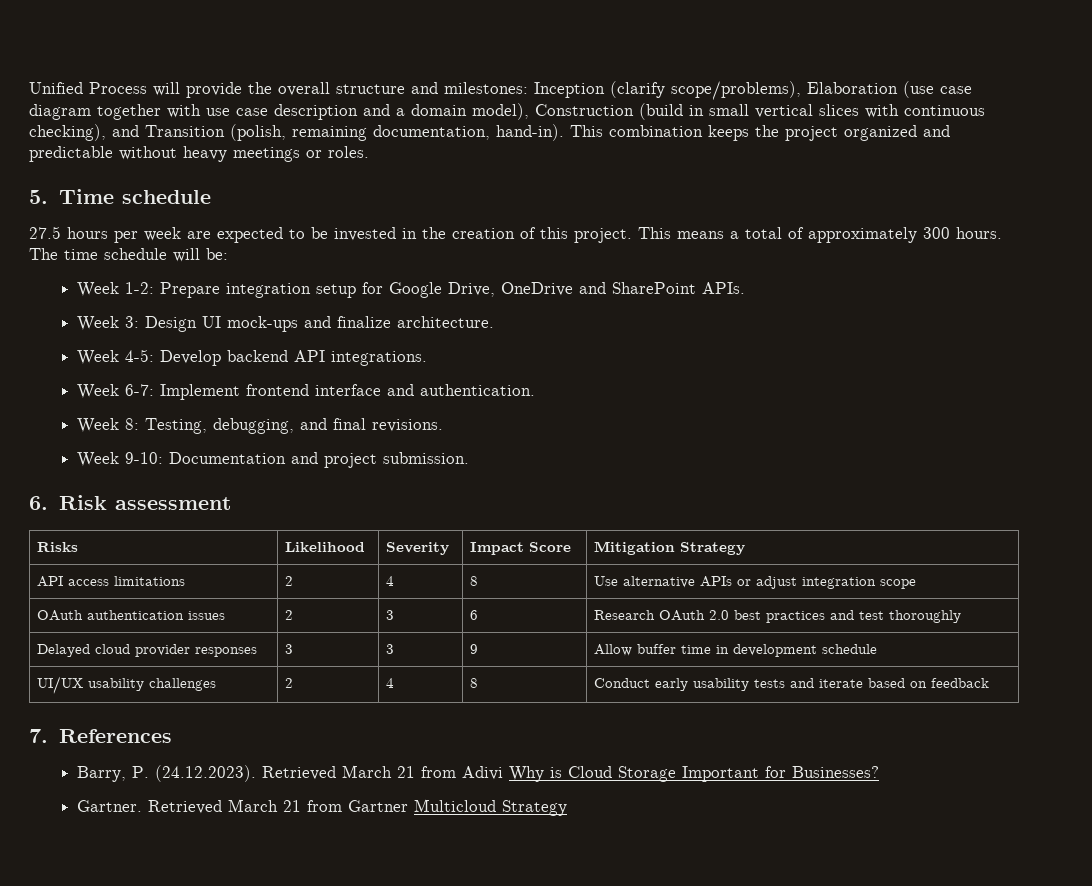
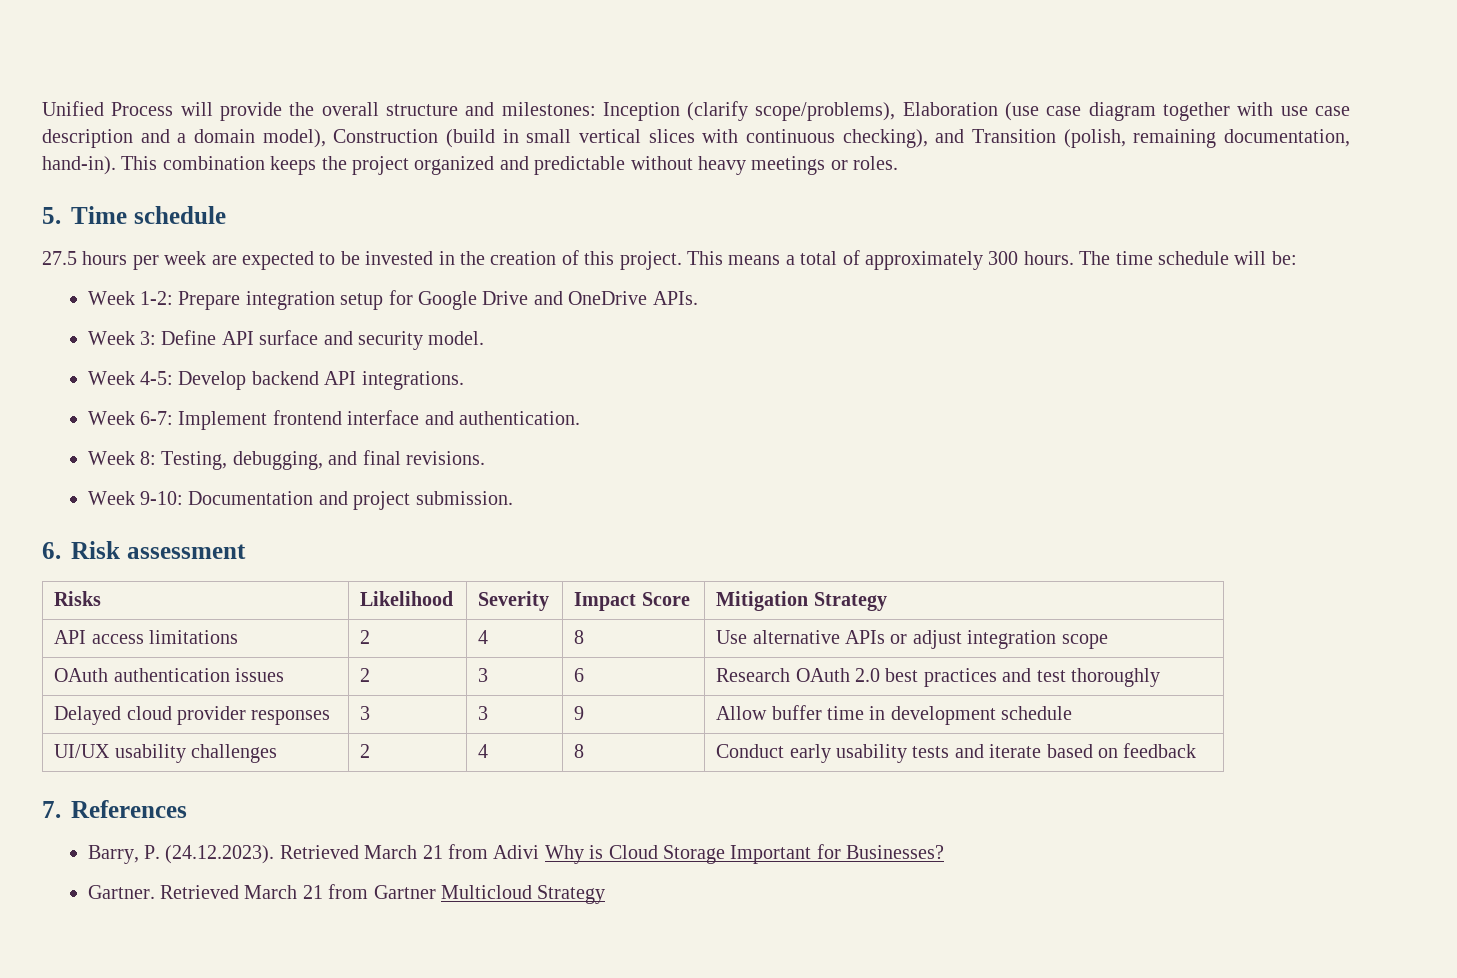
- Week 1-2: Prepare integration setup for Google Drive, OneDrive and SharePoint APIs.
+ Week 1-2: Prepare integration setup for Google Drive and OneDrive APIs.
- Week 3: Design UI mock-ups and finalize architecture.
+ Week 3: Define API surface and security model.

